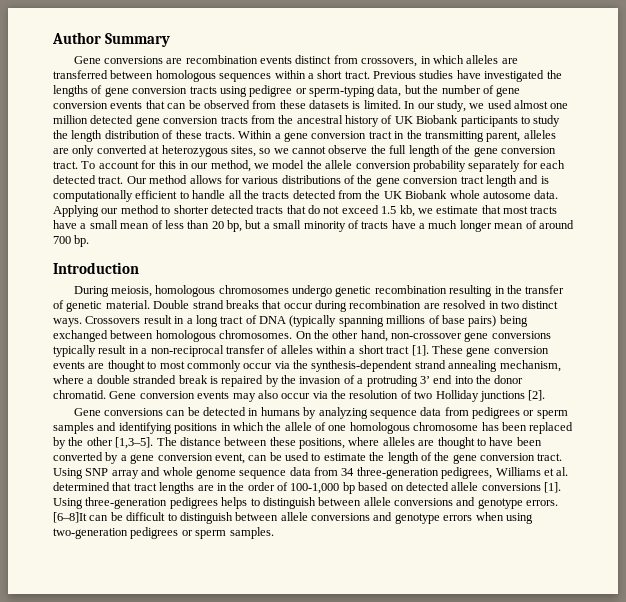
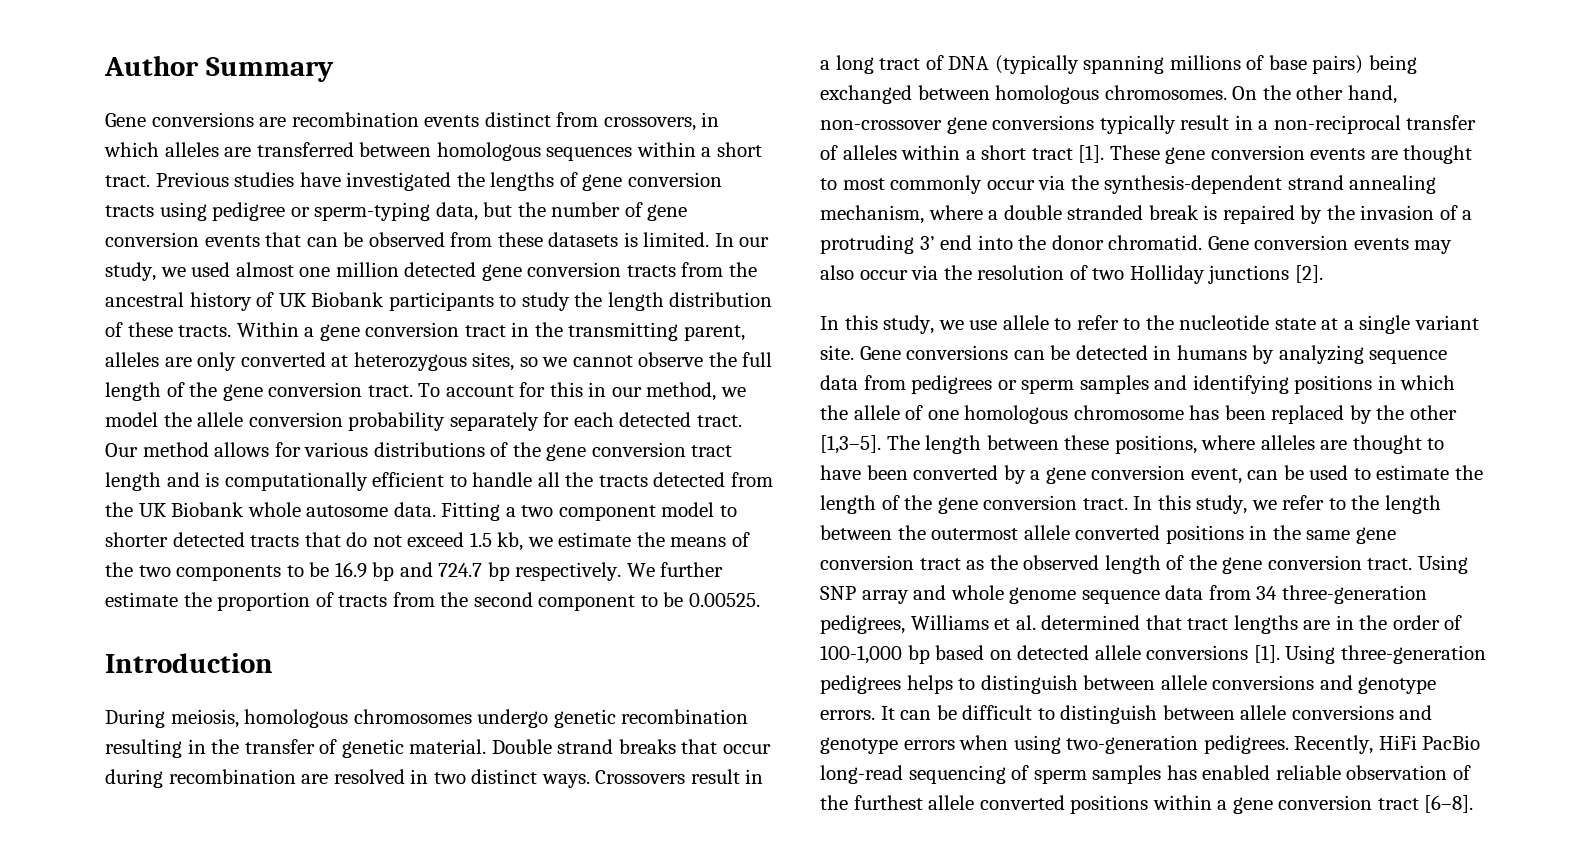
- Applying our method to shorter detected tracts that do not exceed 1.5 kb, we estimate that most tracts have a small mean of less than 20 bp, but a small minority of tracts have a much longer mean of around 700 bp.
+ Fitting a two component model to shorter detected tracts that do not exceed 1.5 kb, we estimate the means of the two components to be 16.9 bp and 724.7 bp respectively. We further estimate the proportion of tracts from the second component to be 0.00525.
+ In this study, we use allele to refer to the nucleotide state at a single variant site.
- The distance between these positions, where alleles are thought to have been converted by a gene conversion event, can be used to estimate the length of the gene conversion tract.
+ The length between these positions, where alleles are thought to have been converted by a gene conversion event, can be used to estimate the length of the gene conversion tract.
+ In this study, we refer to the length between the outermost allele converted positions in the same gene conversion tract as the observed length of the gene conversion tract.
- [6–8]It can be difficult to distinguish between allele conversions and genotype errors when using two-generation pedigrees or sperm samples.
+ It can be difficult to distinguish between allele conversions and genotype errors when using two-generation pedigrees. Recently, HiFi PacBio long-read sequencing of sperm samples has enabled reliable observation of the furthest allele converted positions within a gene conversion tract [6–8].

